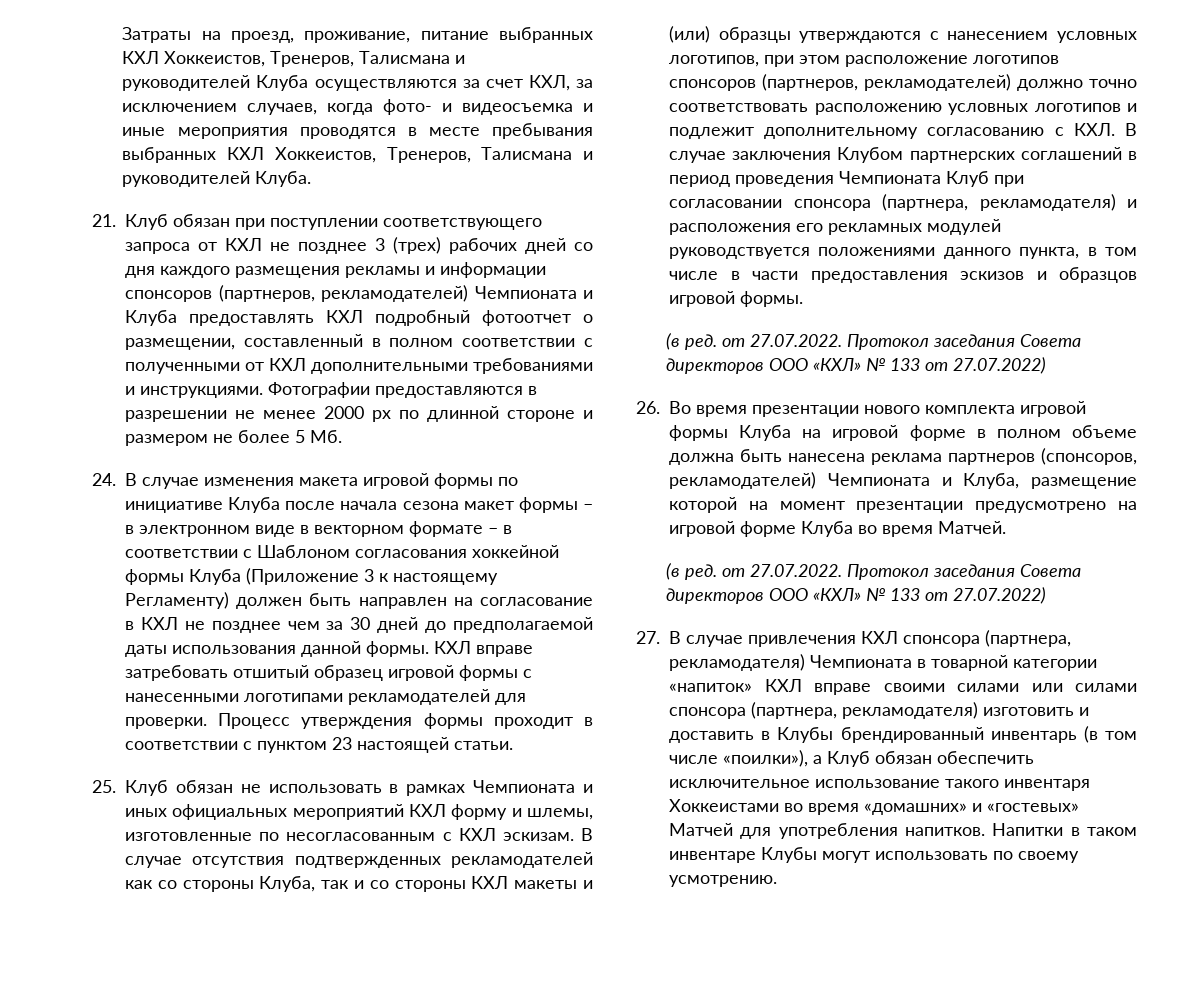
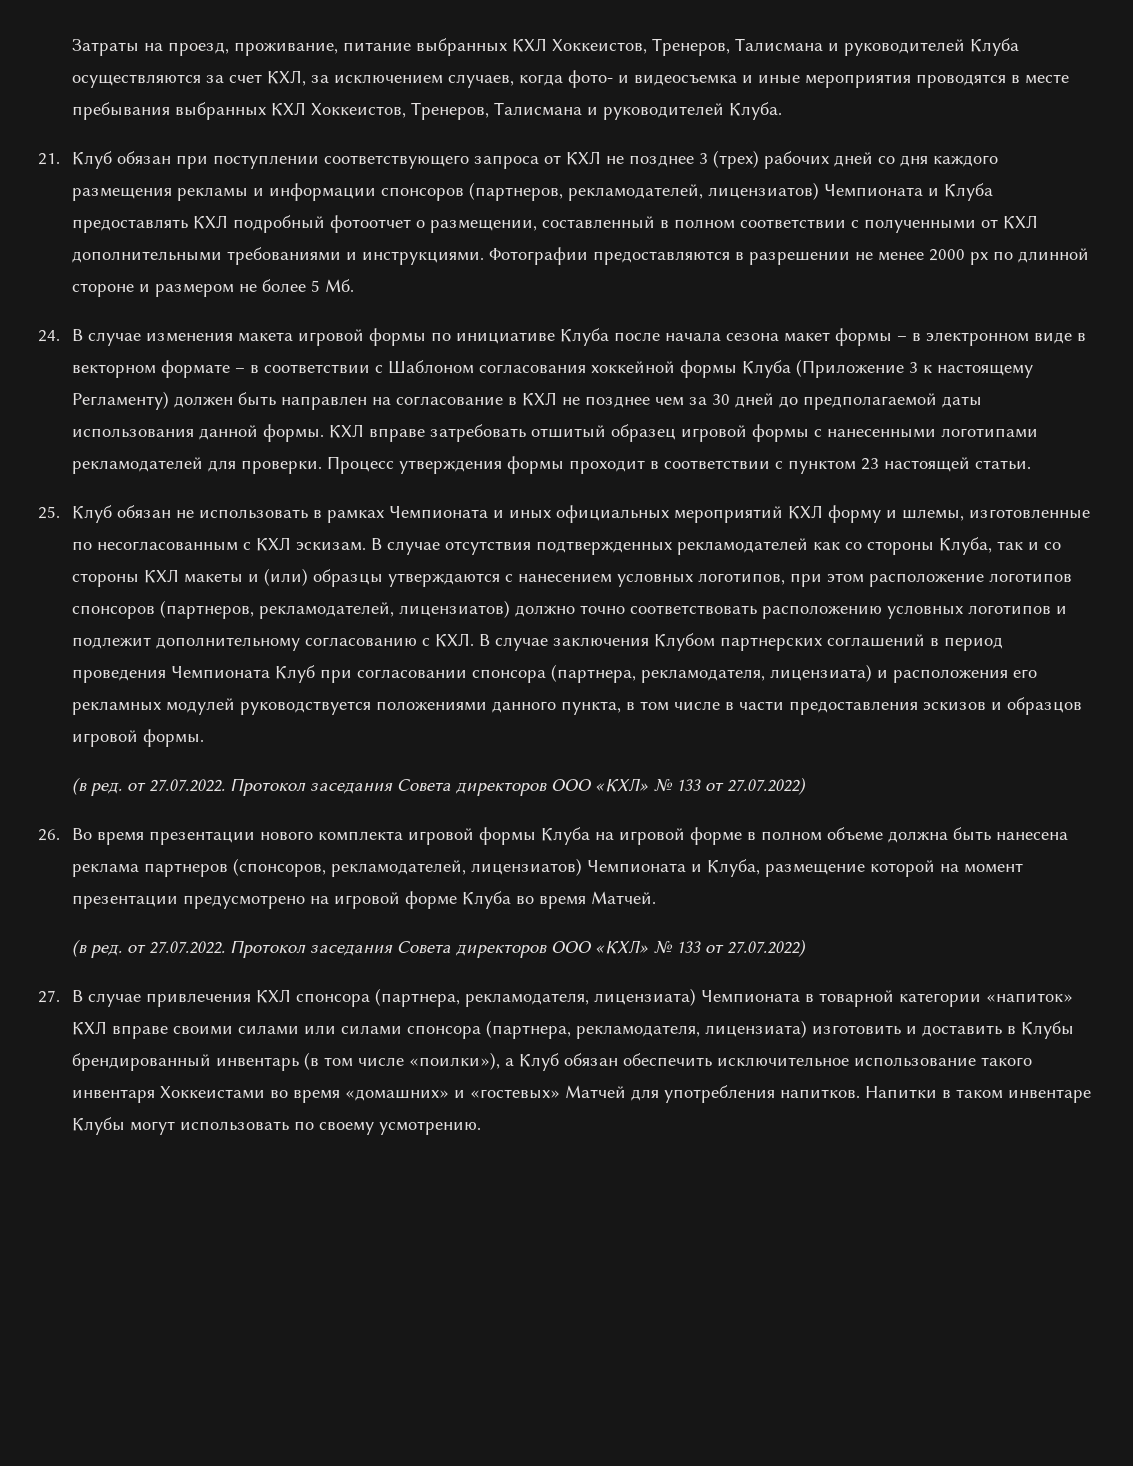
- 21. Клуб обязан при поступлении соответствующего запроса от КХЛ не позднее 3 (трех) рабочих дней со дня каждого размещения рекламы и информации спонсоров (партнеров, рекламодателей) Чемпионата и Клуба предоставлять КХЛ подробный фотоотчет о размещении, составленный в полном соответствии с полученными от КХЛ дополнительными требованиями и инструкциями.
+ 21. Клуб обязан при поступлении соответствующего запроса от КХЛ не позднее 3 (трех) рабочих дней со дня каждого размещения рекламы и информации спонсоров (партнеров, рекламодателей, лицензиатов) Чемпионата и Клуба предоставлять КХЛ подробный фотоотчет о размещении, составленный в полном соответствии с полученными от КХЛ дополнительными требованиями и инструкциями.
- В случае отсутствия подтвержденных рекламодателей как со стороны Клуба, так и со стороны КХЛ макеты и (или) образцы утверждаются с нанесением условных логотипов, при этом расположение логотипов спонсоров (партнеров, рекламодателей) должно точно соответствовать расположению условных логотипов и подлежит дополнительному согласованию с КХЛ. В случае заключения Клубом партнерских соглашений в период проведения Чемпионата Клуб при согласовании спонсора (партнера, рекламодателя) и расположения его рекламных модулей руководствуется положениями данного пункта, в том числе в части предоставления эскизов и образцов игровой формы.
+ В случае отсутствия подтвержденных рекламодателей как со стороны Клуба, так и со стороны КХЛ макеты и (или) образцы утверждаются с нанесением условных логотипов, при этом расположение логотипов спонсоров (партнеров, рекламодателей, лицензиатов) должно точно соответствовать расположению условных логотипов и подлежит дополнительному согласованию с КХЛ. В случае заключения Клубом партнерских соглашений в период проведения Чемпионата Клуб при согласовании спонсора (партнера, рекламодателя, лицензиата) и расположения его рекламных модулей руководствуется положениями данного пункта, в том числе в части предоставления эскизов и образцов игровой формы.
- 26. Во время презентации нового комплекта игровой формы Клуба на игровой форме в полном объеме должна быть нанесена реклама партнеров (спонсоров, рекламодателей) Чемпионата и Клуба, размещение которой на момент презентации предусмотрено на игровой форме Клуба во время Матчей.
+ 26. Во время презентации нового комплекта игровой формы Клуба на игровой форме в полном объеме должна быть нанесена реклама партнеров (спонсоров, рекламодателей, лицензиатов) Чемпионата и Клуба, размещение которой на момент презентации предусмотрено на игровой форме Клуба во время Матчей.
- 27. В случае привлечения КХЛ спонсора (партнера, рекламодателя) Чемпионата в товарной категории «напиток» КХЛ вправе своими силами или силами спонсора (партнера, рекламодателя) изготовить и доставить в Клубы брендированный инвентарь (в том числе «поилки»), а Клуб обязан обеспечить исключительное использование такого инвентаря Хоккеистами во время «домашних» и «гостевых» Матчей для употребления напитков.
+ 27. В случае привлечения КХЛ спонсора (партнера, рекламодателя, лицензиата) Чемпионата в товарной категории «напиток» КХЛ вправе своими силами или силами спонсора (партнера, рекламодателя, лицензиата) изготовить и доставить в Клубы брендированный инвентарь (в том числе «поилки»), а Клуб обязан обеспечить исключительное использование такого инвентаря Хоккеистами во время «домашних» и «гостевых» Матчей для употребления напитков.

